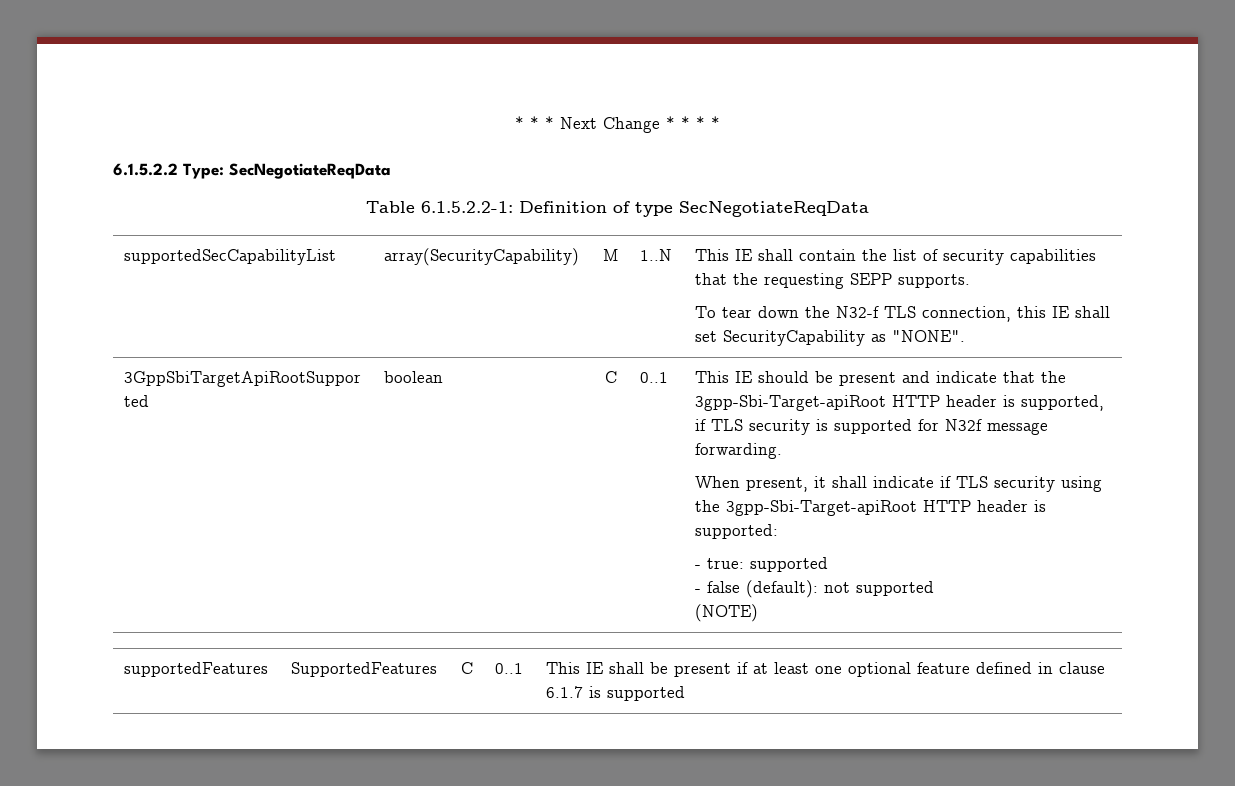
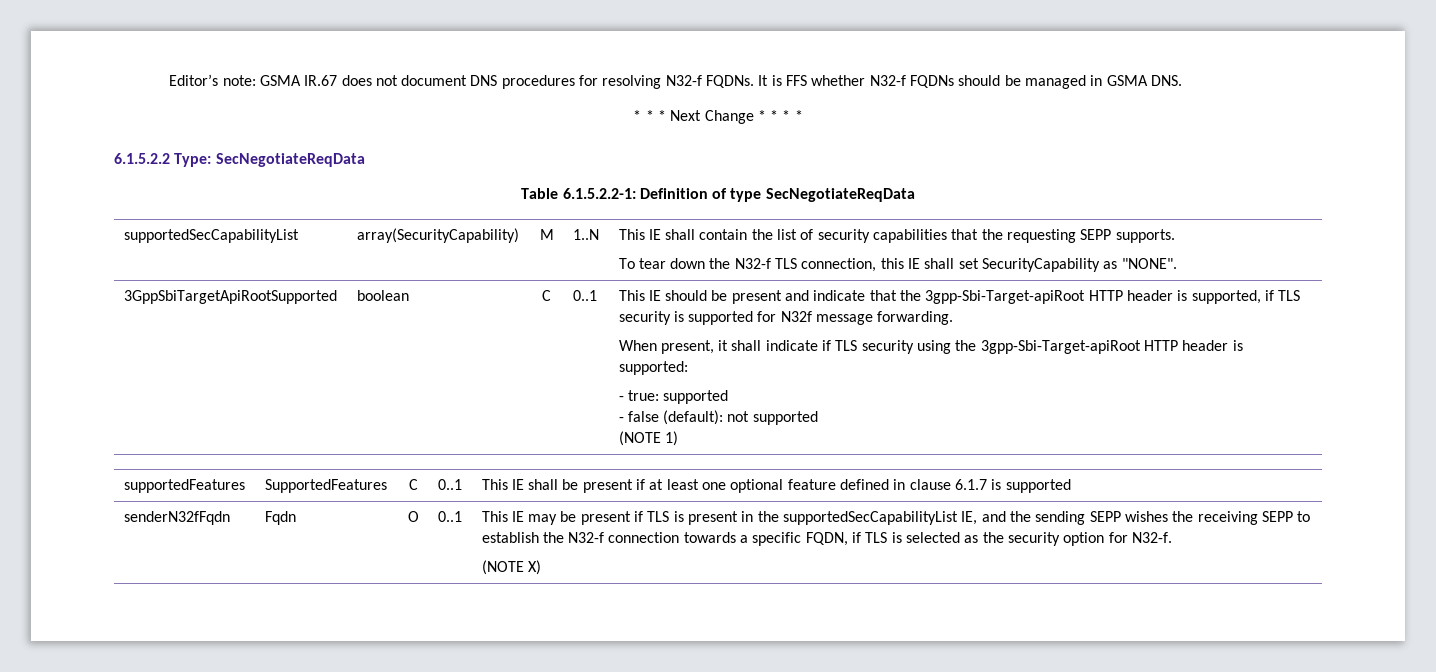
+ Editor’s note: GSMA IR.67 does not document DNS procedures for resolving N32-f FQDNs. It is FFS whether N32-f FQDNs should be managed in GSMA DNS.
- (NOTE)
+ (NOTE 1)
+ senderN32fFqdn | Fqdn | O | 0..1 | This IE may be present if TLS is present in the supportedSecCapabilityList IE, and the sending SEPP wishes the receiving SEPP to establish the N32-f connection towards a specific FQDN, if TLS is selected as the security option for N32-f.
+ (NOTE X)

